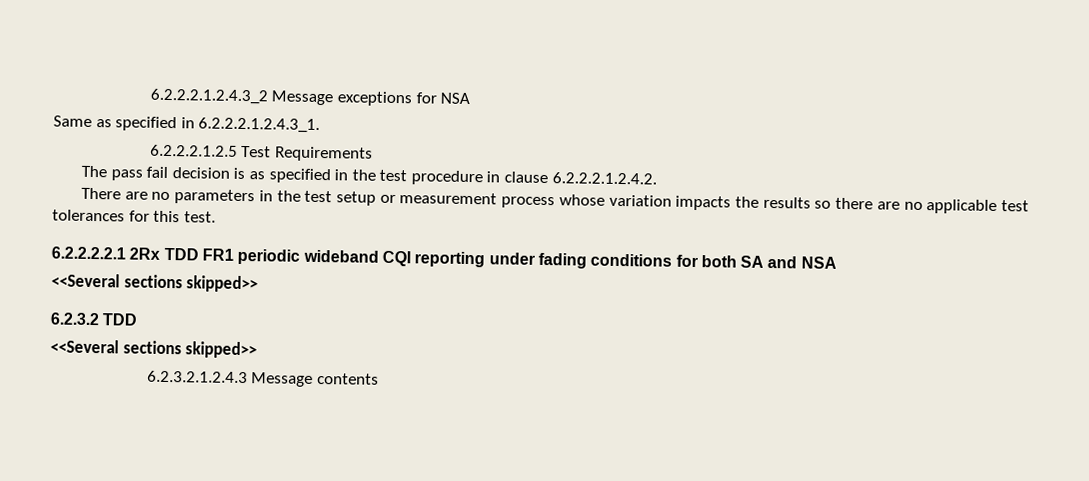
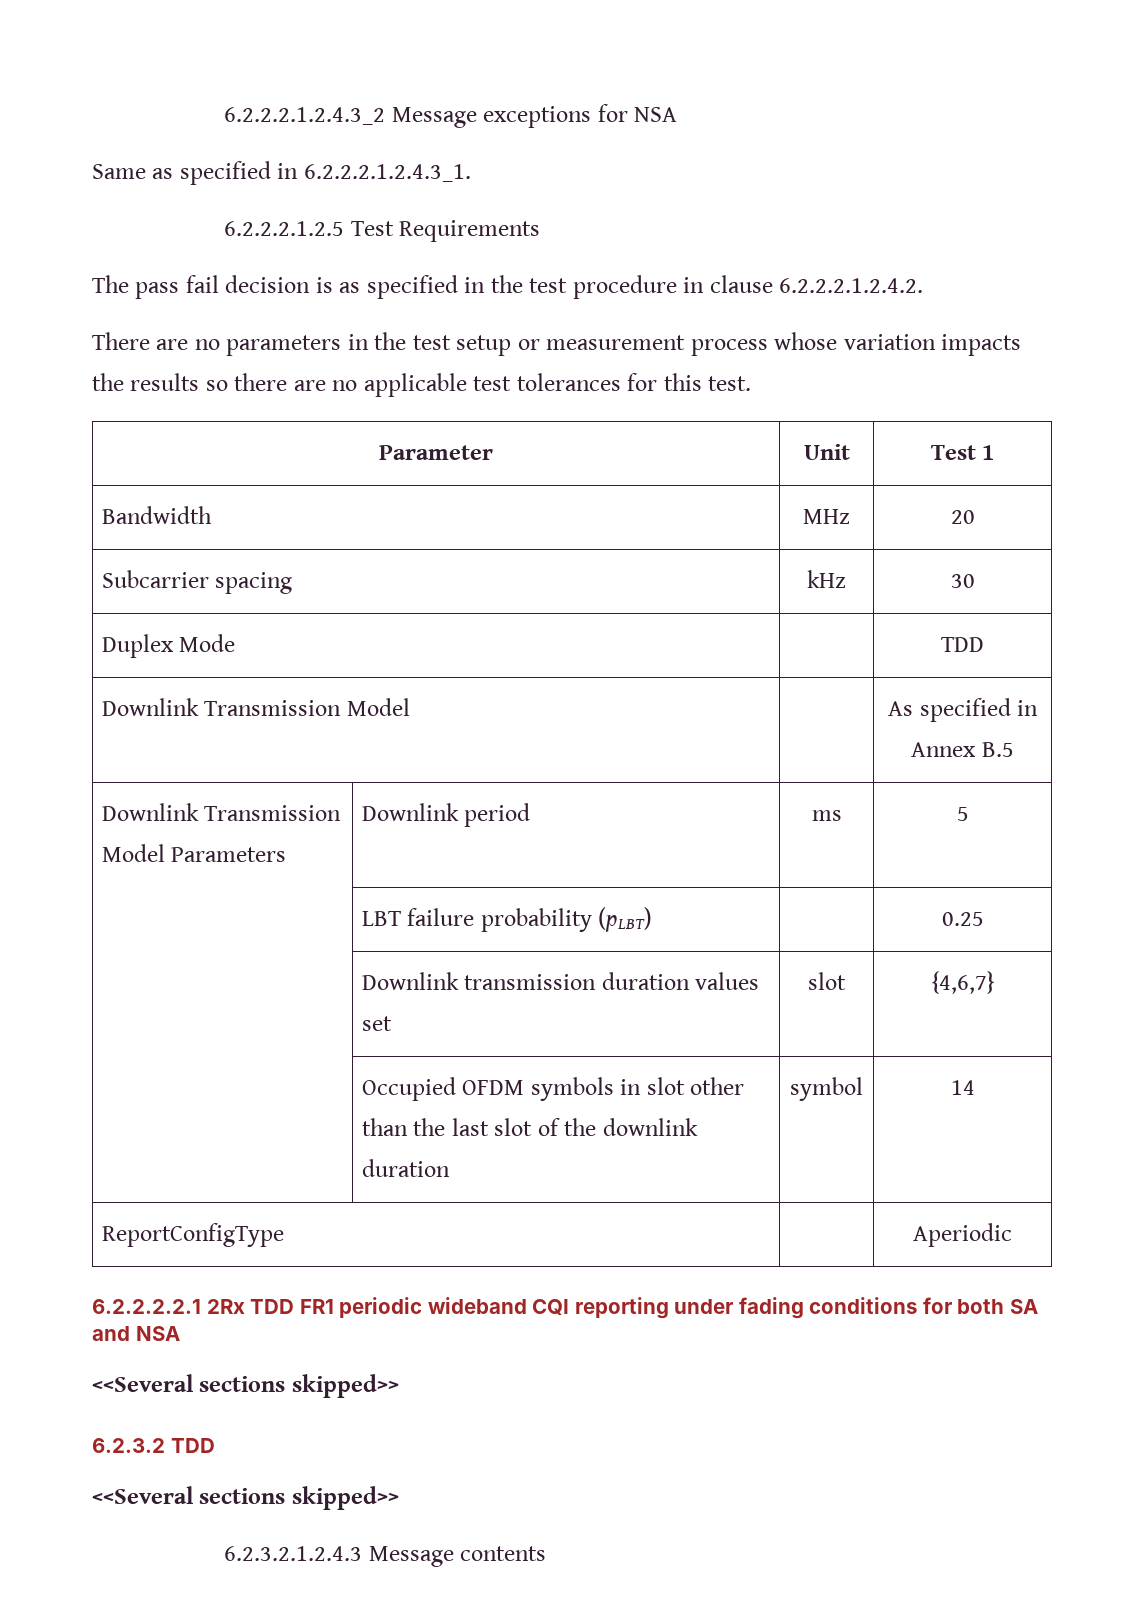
+ Parameter | Unit | Test 1
+ Bandwidth | MHz | 20
+ Subcarrier spacing | kHz | 30
+ Duplex Mode | | TDD
+ Downlink Transmission Model | | As specified in Annex B.5
+ Downlink Transmission Model Parameters | Downlink period | ms | 5
+ | LBT failure probability (pLBT) | | 0.25
+ | Downlink transmission duration values set | slot | {4,6,7}
+ | Occupied OFDM symbols in slot other than the last slot of the downlink duration | symbol | 14
+ ReportConfigType | | Aperiodic

